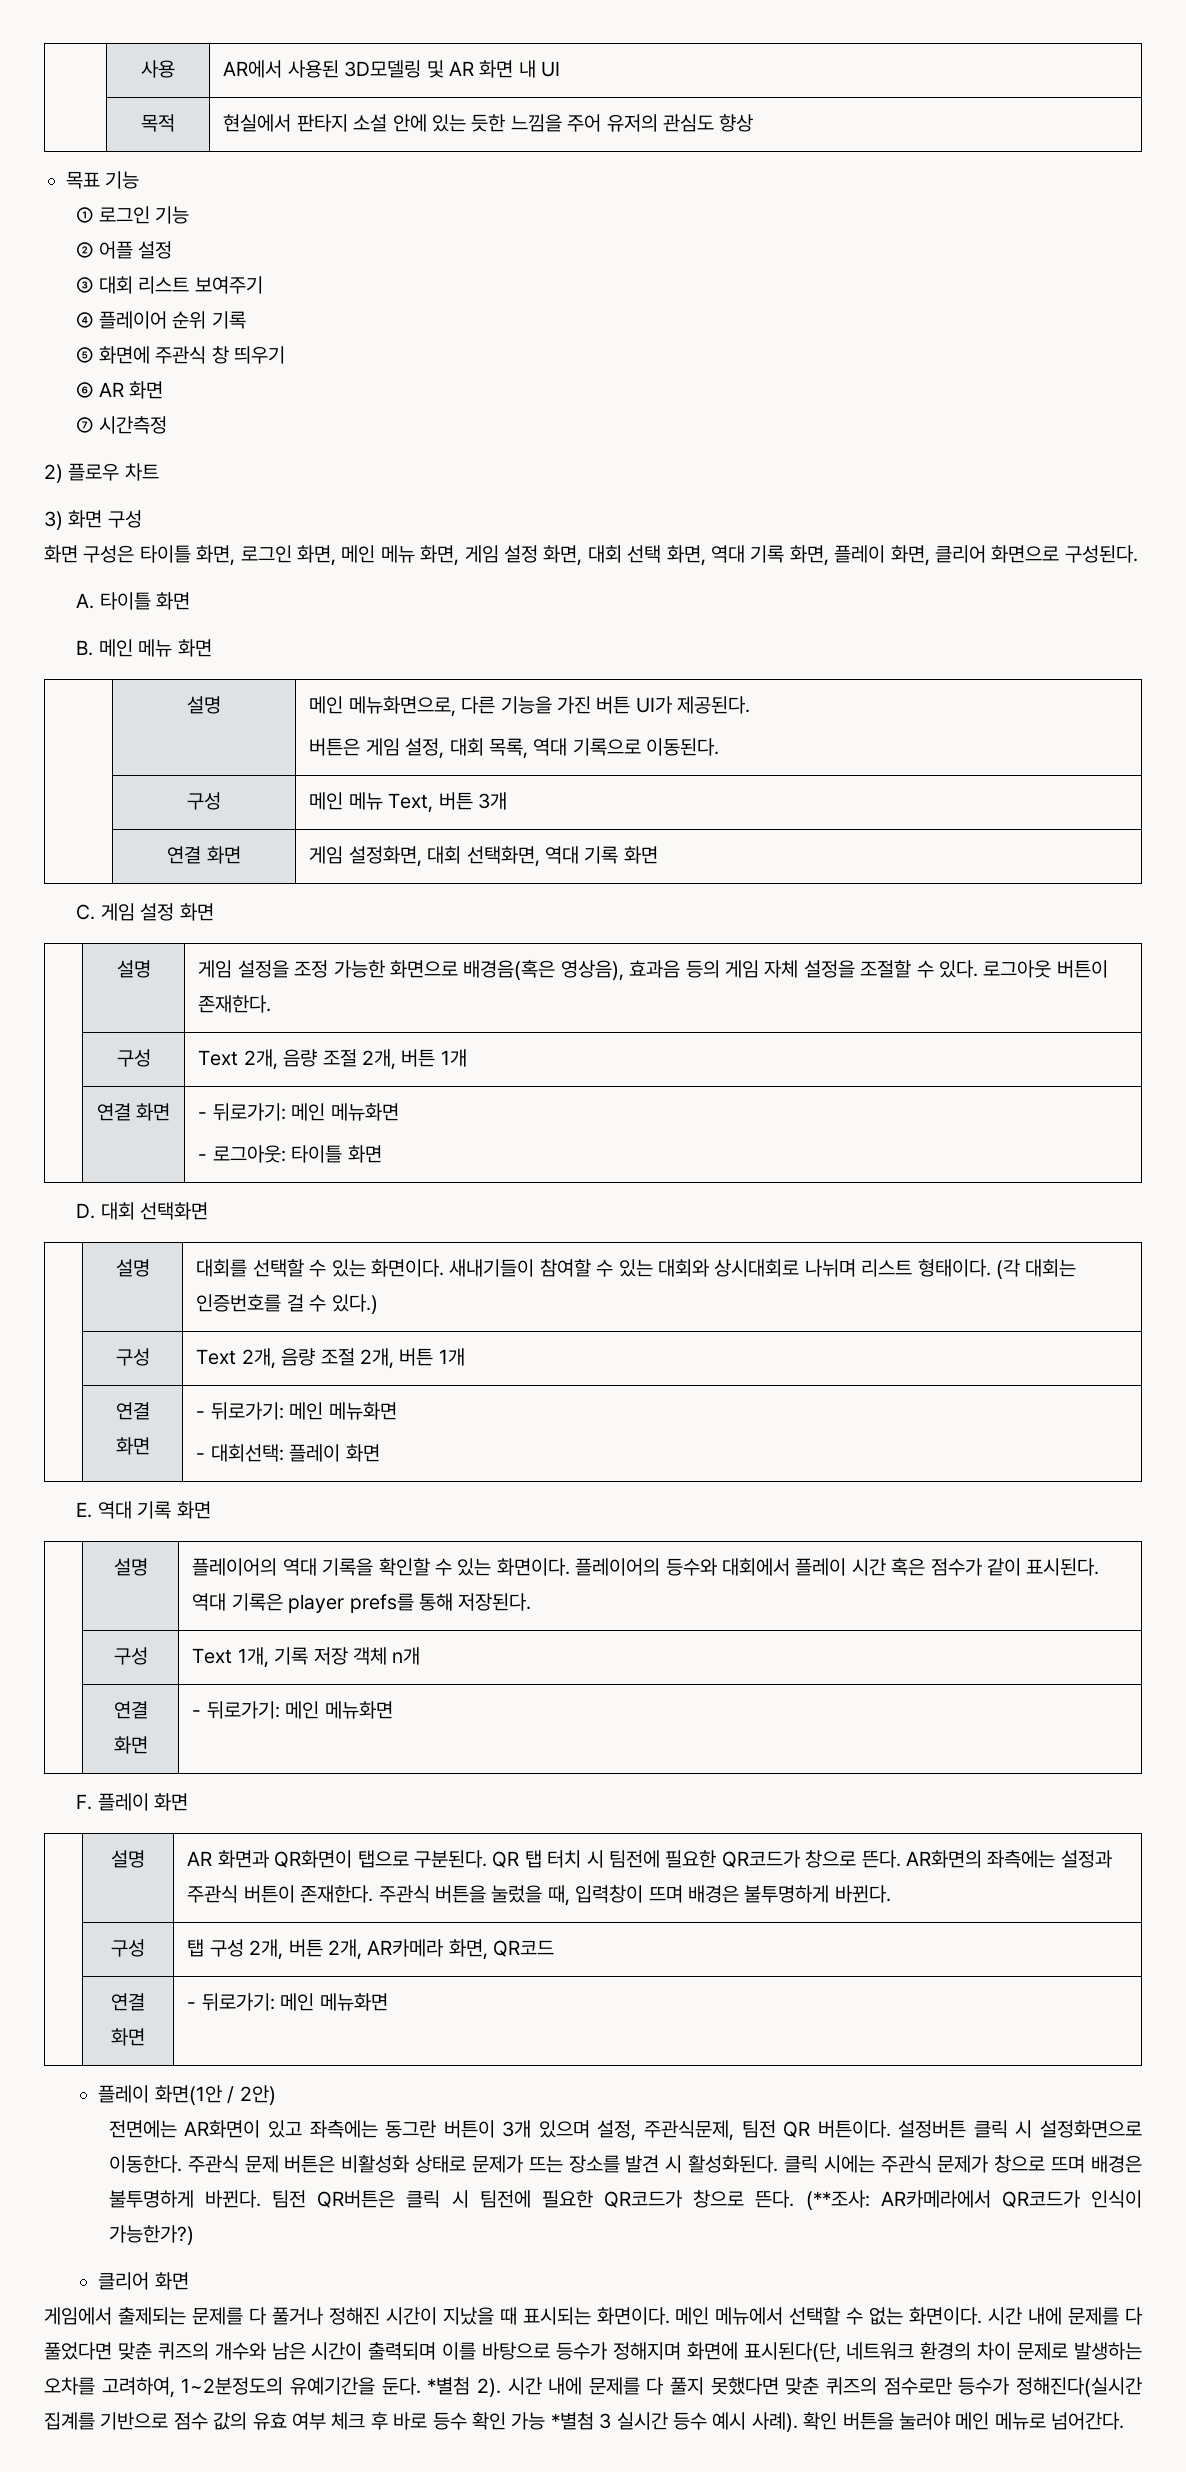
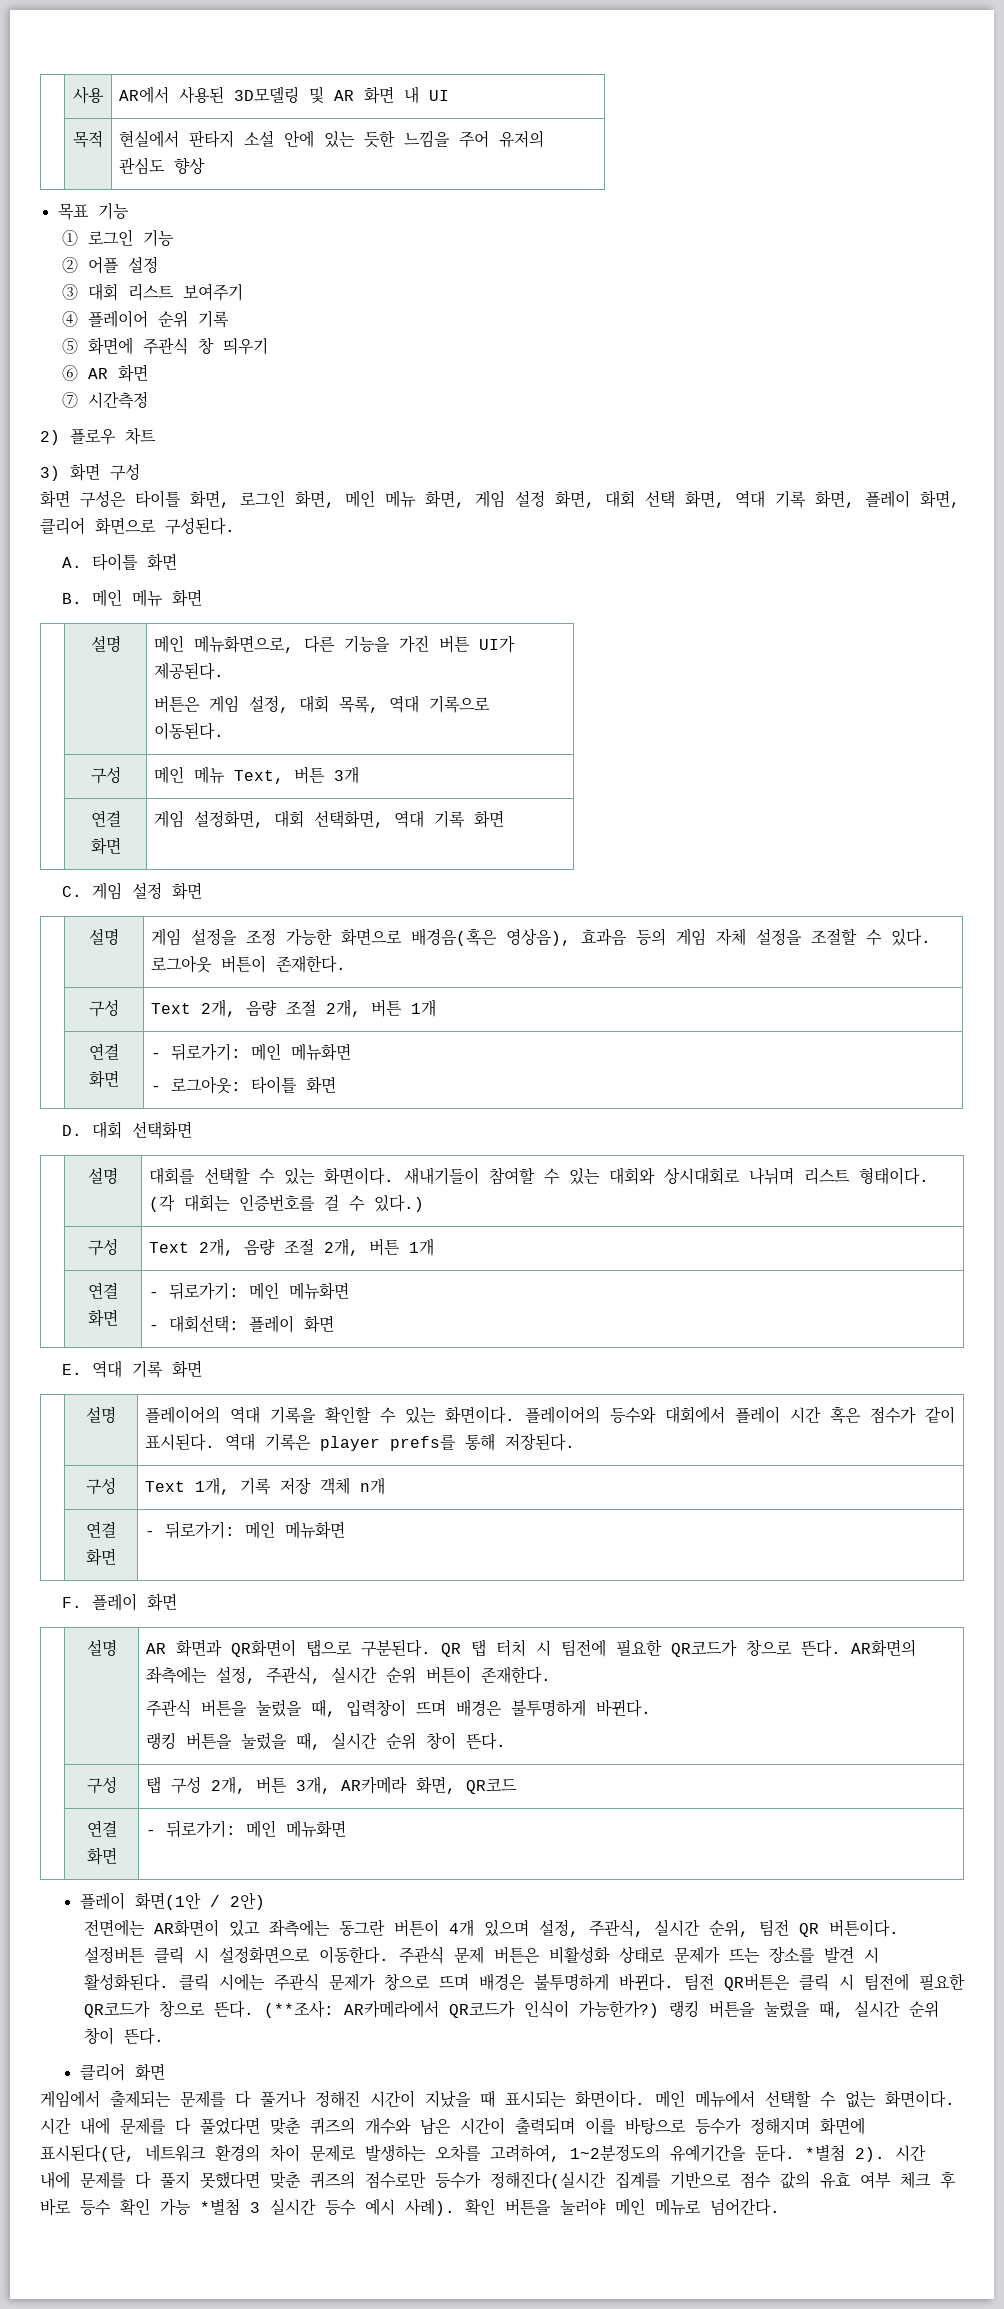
- | 설명 | AR 화면과 QR화면이 탭으로 구분된다. QR 탭 터치 시 팀전에 필요한 QR코드가 창으로 뜬다. AR화면의 좌측에는 설정과 주관식 버튼이 존재한다. 주관식 버튼을 눌렀을 때, 입력창이 뜨며 배경은 불투명하게 바뀐다.
+ | 설명 | AR 화면과 QR화면이 탭으로 구분된다. QR 탭 터치 시 팀전에 필요한 QR코드가 창으로 뜬다. AR화면의 좌측에는 설정, 주관식, 실시간 순위 버튼이 존재한다.
+ 주관식 버튼을 눌렀을 때, 입력창이 뜨며 배경은 불투명하게 바뀐다.
+ 랭킹 버튼을 눌렀을 때, 실시간 순위 창이 뜬다.
- | 구성 | 탭 구성 2개, 버튼 2개, AR카메라 화면, QR코드
+ | 구성 | 탭 구성 2개, 버튼 3개, AR카메라 화면, QR코드
- 전면에는 AR화면이 있고 좌측에는 동그란 버튼이 3개 있으며 설정, 주관식문제, 팀전 QR 버튼이다.
+ 전면에는 AR화면이 있고 좌측에는 동그란 버튼이 4개 있으며 설정, 주관식, 실시간 순위, 팀전 QR 버튼이다.
- (**조사: AR카메라에서 QR코드가 인식이 가능한가?)
+ (**조사: AR카메라에서 QR코드가 인식이 가능한가?) 랭킹 버튼을 눌렀을 때, 실시간 순위 창이 뜬다.

